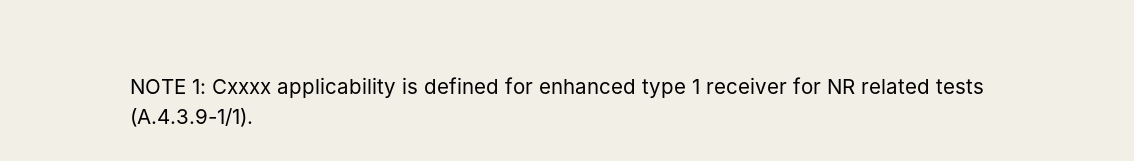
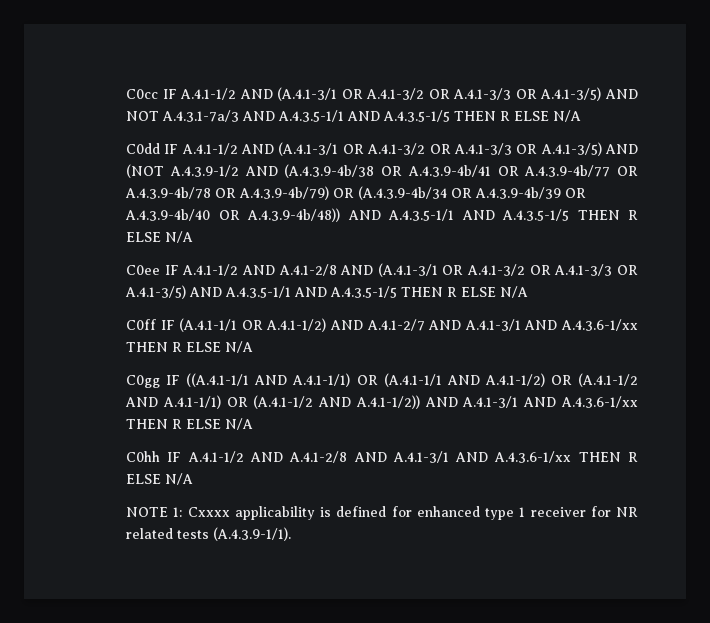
+ C0cc IF A.4.1-1/2 AND (A.4.1-3/1 OR A.4.1-3/2 OR A.4.1-3/3 OR A.4.1-3/5) AND NOT A.4.3.1-7a/3 AND A.4.3.5-1/1 AND A.4.3.5-1/5 THEN R ELSE N/A
+ C0dd IF A.4.1-1/2 AND (A.4.1-3/1 OR A.4.1-3/2 OR A.4.1-3/3 OR A.4.1-3/5) AND (NOT A.4.3.9-1/2 AND (A.4.3.9-4b/38 OR A.4.3.9-4b/41 OR A.4.3.9-4b/77 OR A.4.3.9-4b/78 OR A.4.3.9-4b/79) OR (A.4.3.9-4b/34 OR A.4.3.9-4b/39 OR A.4.3.9-4b/40 OR A.4.3.9-4b/48)) AND A.4.3.5-1/1 AND A.4.3.5-1/5 THEN R ELSE N/A
+ C0ee IF A.4.1-1/2 AND A.4.1-2/8 AND (A.4.1-3/1 OR A.4.1-3/2 OR A.4.1-3/3 OR A.4.1-3/5) AND A.4.3.5-1/1 AND A.4.3.5-1/5 THEN R ELSE N/A
+ C0ff IF (A.4.1-1/1 OR A.4.1-1/2) AND A.4.1-2/7 AND A.4.1-3/1 AND A.4.3.6-1/xx THEN R ELSE N/A
+ C0gg IF ((A.4.1-1/1 AND A.4.1-1/1) OR (A.4.1-1/1 AND A.4.1-1/2) OR (A.4.1-1/2 AND A.4.1-1/1) OR (A.4.1-1/2 AND A.4.1-1/2)) AND A.4.1-3/1 AND A.4.3.6-1/xx THEN R ELSE N/A
+ C0hh IF A.4.1-1/2 AND A.4.1-2/8 AND A.4.1-3/1 AND A.4.3.6-1/xx THEN R ELSE N/A

